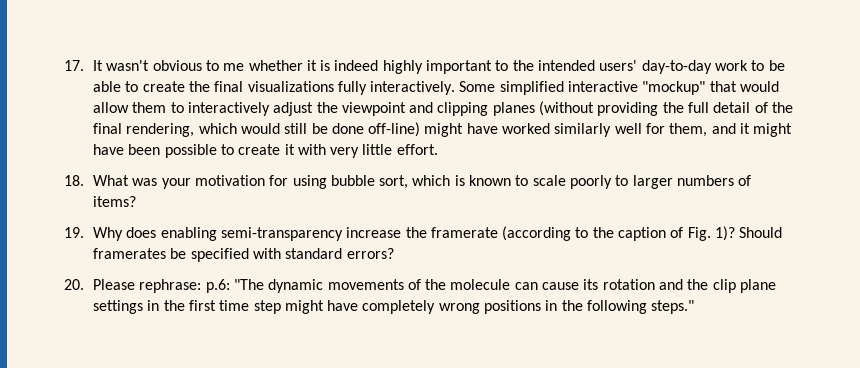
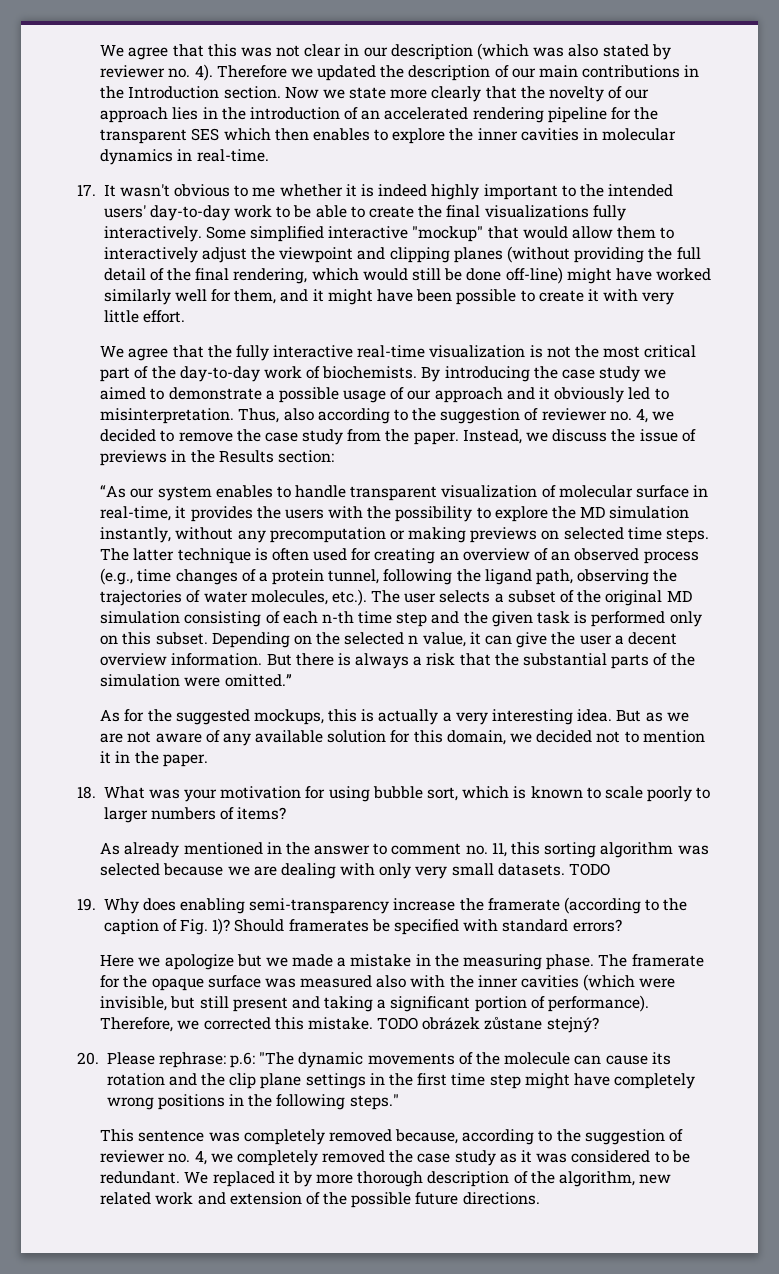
+ We agree that this was not clear in our description (which was also stated by reviewer no. 4). Therefore we updated the description of our main contributions in the Introduction section. Now we state more clearly that the novelty of our approach lies in the introduction of an accelerated rendering pipeline for the transparent SES which then enables to explore the inner cavities in molecular dynamics in real-time.
+ We agree that the fully interactive real-time visualization is not the most critical part of the day-to-day work of biochemists. By introducing the case study we aimed to demonstrate a possible usage of our approach and it obviously led to misinterpretation. Thus, also according to the suggestion of reviewer no. 4, we decided to remove the case study from the paper. Instead, we discuss the issue of previews in the Results section:
+ “As our system enables to handle transparent visualization of molecular surface in real-time, it provides the users with the possibility to explore the MD simulation instantly, without any precomputation or making previews on selected time steps. The latter technique is often used for creating an overview of an observed process (e.g., time changes of a protein tunnel, following the ligand path, observing the trajectories of water molecules, etc.). The user selects a subset of the original MD simulation consisting of each n-th time step and the given task is performed only on this subset. Depending on the selected n value, it can give the user a decent overview information. But there is always a risk that the substantial parts of the simulation were omitted.”
+ As for the suggested mockups, this is actually a very interesting idea. But as we are not aware of any available solution for this domain, we decided not to mention it in the paper.
+ As already mentioned in the answer to comment no. 11, this sorting algorithm was selected because we are dealing with only very small datasets. TODO
+ Here we apologize but we made a mistake in the measuring phase. The framerate for the opaque surface was measured also with the inner cavities (which were invisible, but still present and taking a significant portion of performance). Therefore, we corrected this mistake. TODO obrázek zůstane stejný?
+ This sentence was completely removed because, according to the suggestion of reviewer no. 4, we completely removed the case study as it was considered to be redundant. We replaced it by more thorough description of the algorithm, new related work and extension of the possible future directions.

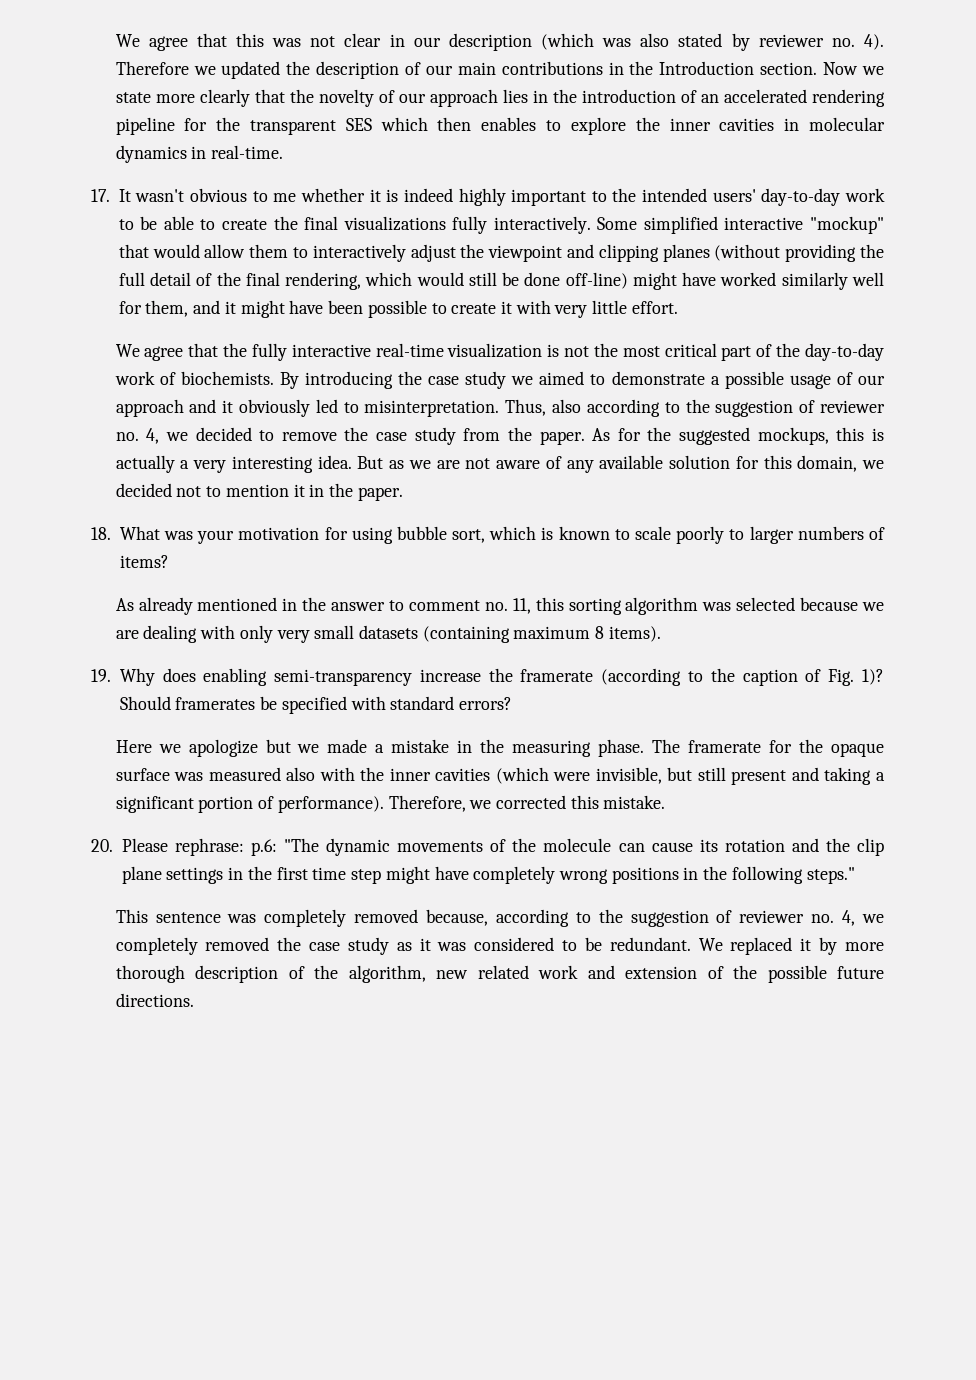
- Thus, also according to the suggestion of reviewer no. 4, we decided to remove the case study from the paper. Instead, we discuss the issue of previews in the Results section:
- “As our system enables to handle transparent visualization of molecular surface in real-time, it provides the users with the possibility to explore the MD simulation instantly, without any precomputation or making previews on selected time steps. The latter technique is often used for creating an overview of an observed process (e.g., time changes of a protein tunnel, following the ligand path, observing the trajectories of water molecules, etc.). The user selects a subset of the original MD simulation consisting of each n-th time step and the given task is performed only on this subset. Depending on the selected n value, it can give the user a decent overview information. But there is always a risk that the substantial parts of the simulation were omitted.”
- As for the suggested mockups, this is actually a very interesting idea.
+ Thus, also according to the suggestion of reviewer no. 4, we decided to remove the case study from the paper. As for the suggested mockups, this is actually a very interesting idea.
- As already mentioned in the answer to comment no. 11, this sorting algorithm was selected because we are dealing with only very small datasets. TODO
+ As already mentioned in the answer to comment no. 11, this sorting algorithm was selected because we are dealing with only very small datasets (containing maximum 8 items).
- TODO obrázek zůstane stejný?

